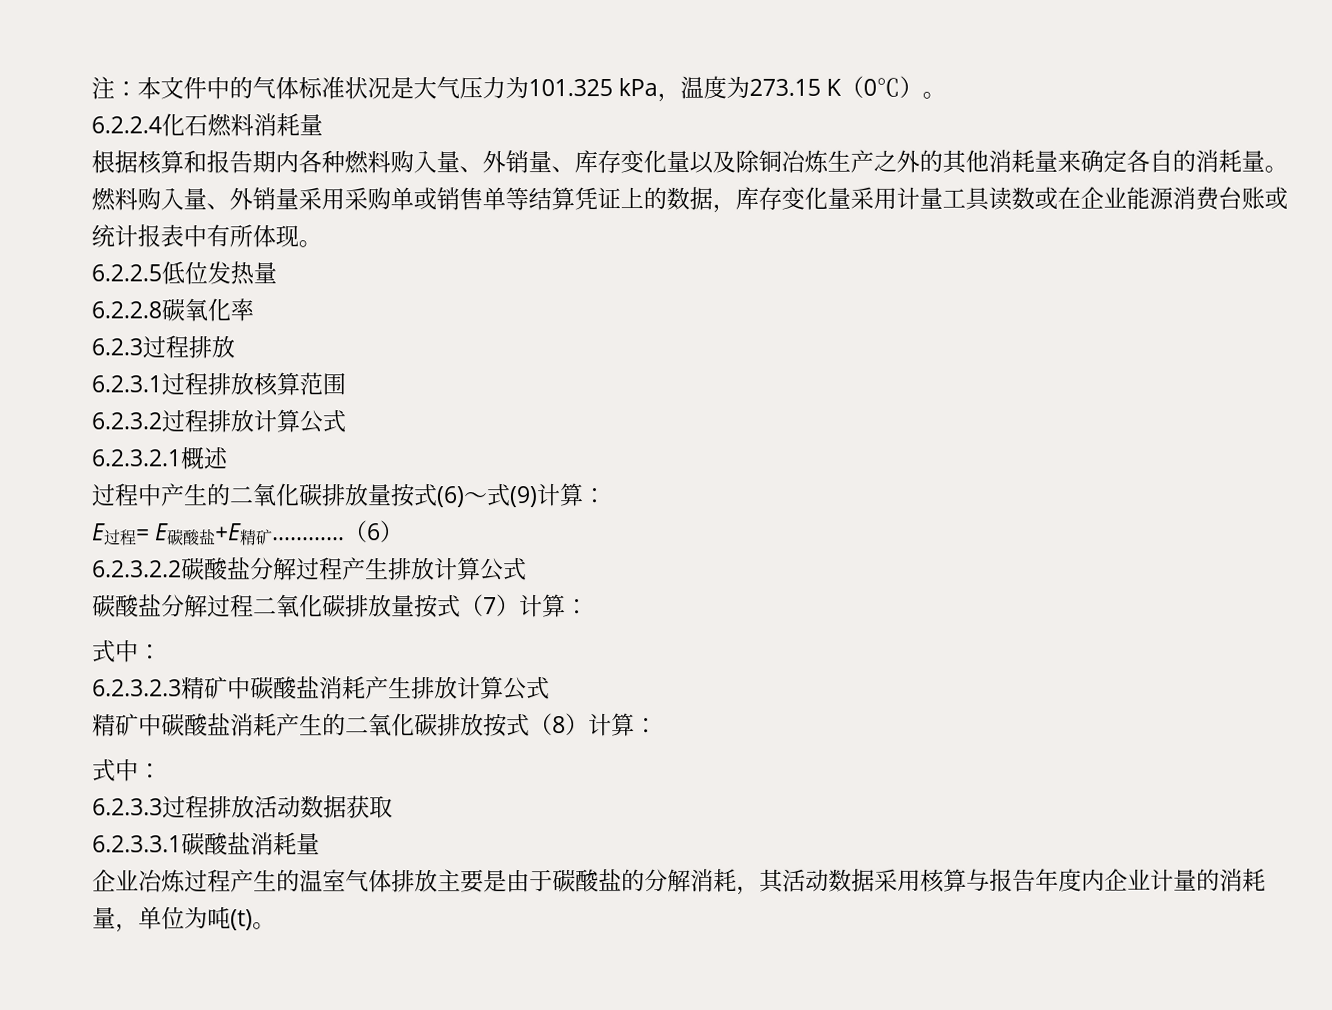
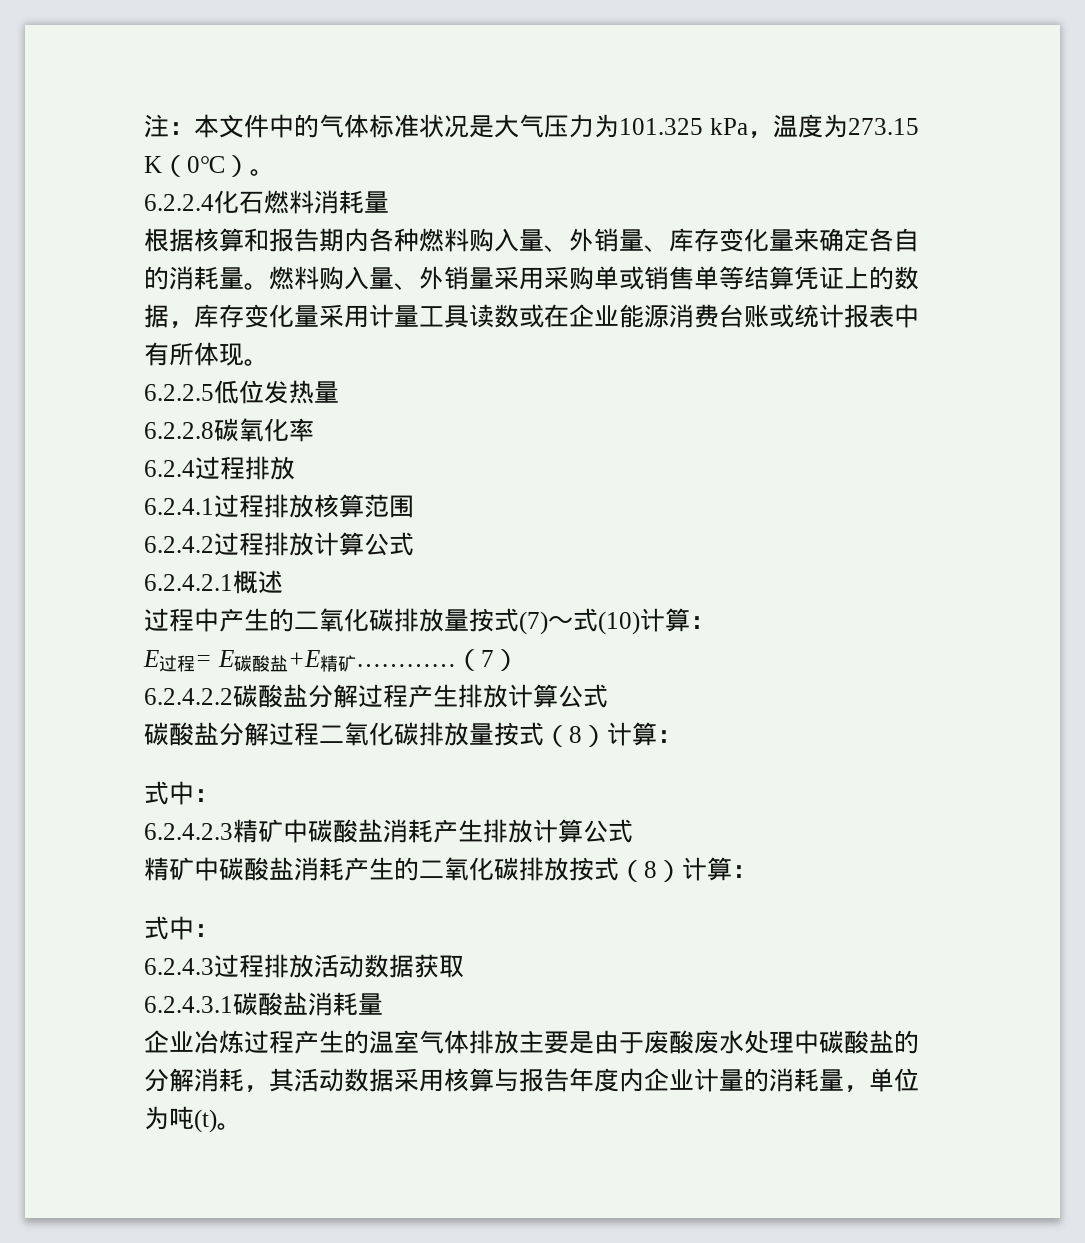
- 根据核算和报告期内各种燃料购入量、外销量、库存变化量以及除铜冶炼生产之外的其他消耗量来确定各自的消耗量。
+ 根据核算和报告期内各种燃料购入量、外销量、库存变化量来确定各自的消耗量。
- 6.2.3过程排放
+ 6.2.4过程排放
- 6.2.3.1过程排放核算范围
+ 6.2.4.1过程排放核算范围
- 6.2.3.2过程排放计算公式
+ 6.2.4.2过程排放计算公式
- 6.2.3.2.1概述
+ 6.2.4.2.1概述
- 过程中产生的二氧化碳排放量按式(6)〜式(9)计算：
+ 过程中产生的二氧化碳排放量按式(7)〜式(10)计算：
- （6）
+ （7）
- 6.2.3.2.2碳酸盐分解过程产生排放计算公式
+ 6.2.4.2.2碳酸盐分解过程产生排放计算公式
- 碳酸盐分解过程二氧化碳排放量按式（7）计算：
+ 碳酸盐分解过程二氧化碳排放量按式（8）计算：
  式中：
- 6.2.3.2.3精矿中碳酸盐消耗产生排放计算公式
+ 6.2.4.2.3精矿中碳酸盐消耗产生排放计算公式
- 6.2.3.3过程排放活动数据获取
+ 6.2.4.3过程排放活动数据获取
- 6.2.3.3.1碳酸盐消耗量
+ 6.2.4.3.1碳酸盐消耗量
- 企业冶炼过程产生的温室气体排放主要是由于碳酸盐的分解消耗，其活动数据采用核算与报告年度内企业计量的消耗量，单位为吨(t)。
+ 企业冶炼过程产生的温室气体排放主要是由于废酸废水处理中碳酸盐的分解消耗，其活动数据采用核算与报告年度内企业计量的消耗量，单位为吨(t)。

